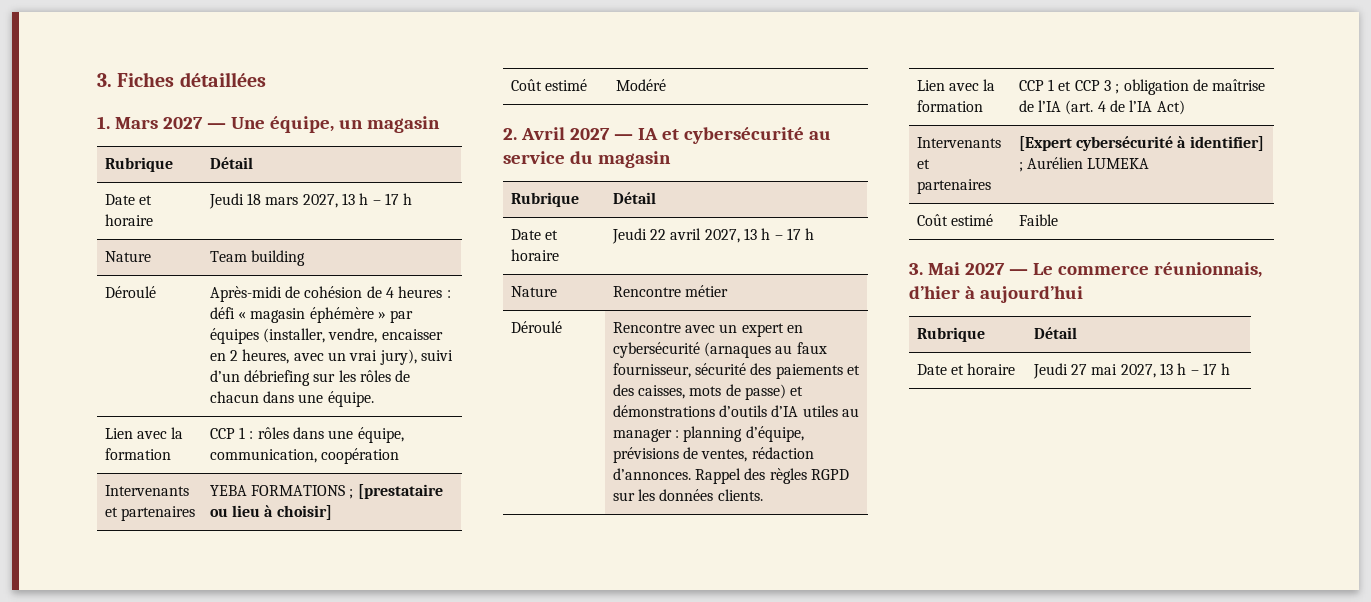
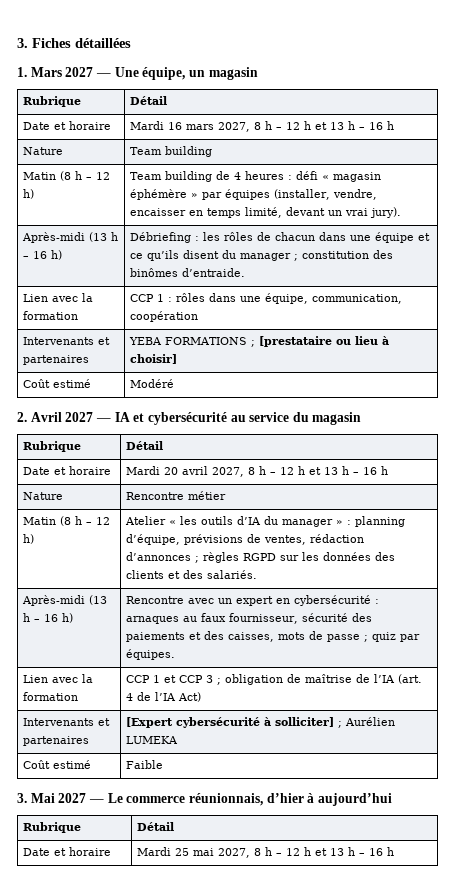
- Date et horaire | Jeudi 18 mars 2027, 13 h – 17 h
+ Date et horaire | Mardi 16 mars 2027, 8 h – 12 h et 13 h – 16 h
- Déroulé | Après-midi de cohésion de 4 heures : défi « magasin éphémère » par équipes (installer, vendre, encaisser en 2 heures, avec un vrai jury), suivi d’un débriefing sur les rôles de chacun dans une équipe.
+ Matin (8 h – 12 h) | Team building de 4 heures : défi « magasin éphémère » par équipes (installer, vendre, encaisser en temps limité, devant un vrai jury).
+ Après-midi (13 h – 16 h) | Débriefing : les rôles de chacun dans une équipe et ce qu’ils disent du manager ; constitution des binômes d’entraide.
- Date et horaire | Jeudi 22 avril 2027, 13 h – 17 h
+ Date et horaire | Mardi 20 avril 2027, 8 h – 12 h et 13 h – 16 h
- Déroulé | Rencontre avec un expert en cybersécurité (arnaques au faux fournisseur, sécurité des paiements et des caisses, mots de passe) et démonstrations d’outils d’IA utiles au manager : planning d’équipe, prévisions de ventes, rédaction d’annonces. Rappel des règles RGPD sur les données clients.
+ Matin (8 h – 12 h) | Atelier « les outils d’IA du manager » : planning d’équipe, prévisions de ventes, rédaction d’annonces ; règles RGPD sur les données des clients et des salariés.
+ Après-midi (13 h – 16 h) | Rencontre avec un expert en cybersécurité : arnaques au faux fournisseur, sécurité des paiements et des caisses, mots de passe ; quiz par équipes.
- Intervenants et partenaires | [Expert cybersécurité à identifier] ; Aurélien LUMEKA
+ Intervenants et partenaires | [Expert cybersécurité à solliciter] ; Aurélien LUMEKA
- Date et horaire | Jeudi 27 mai 2027, 13 h – 17 h
+ Date et horaire | Mardi 25 mai 2027, 8 h – 12 h et 13 h – 16 h

